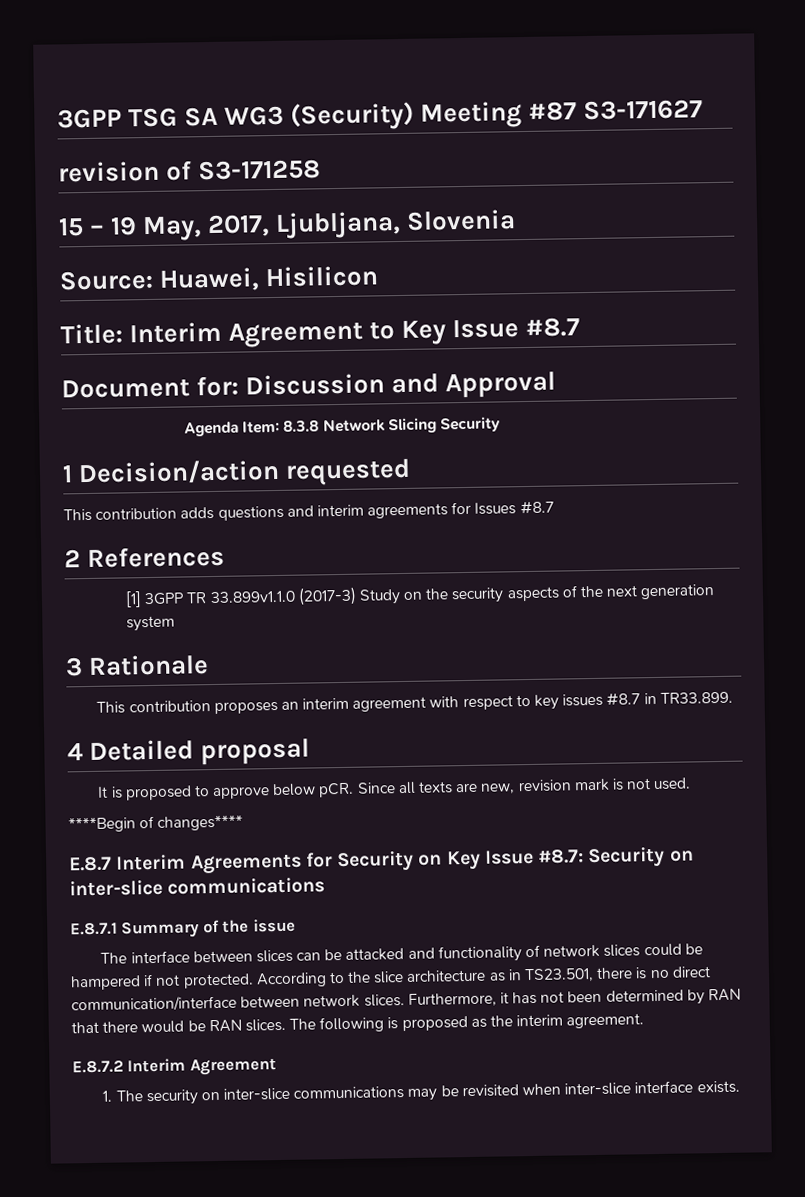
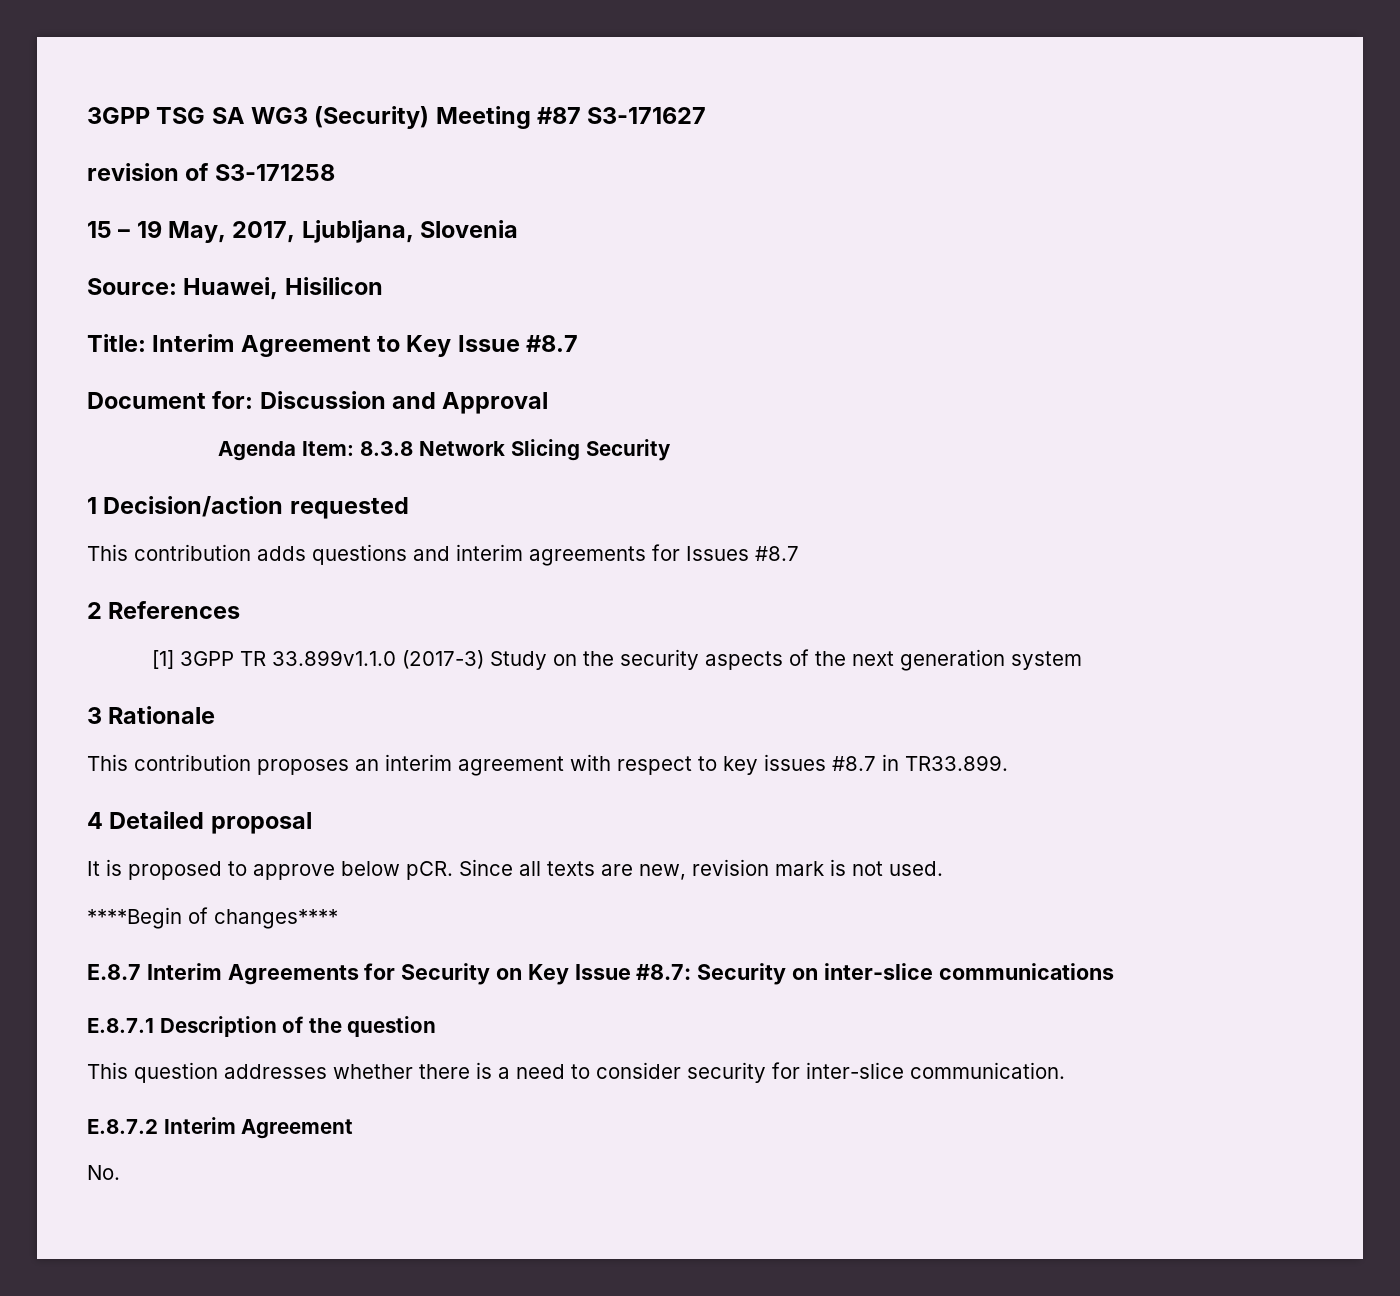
- E.8.7.1 Summary of the issue
- The interface between slices can be attacked and functionality of network slices could be hampered if not protected. According to the slice architecture as in TS23.501, there is no direct communication/interface between network slices. Furthermore, it has not been determined by RAN that there would be RAN slices. The following is proposed as the interim agreement.
+ E.8.7.1 Description of the question
+ This question addresses whether there is a need to consider security for inter-slice communication.
  E.8.7.2 Interim Agreement
- 1. The security on inter-slice communications may be revisited when inter-slice interface exists.
+ No.

